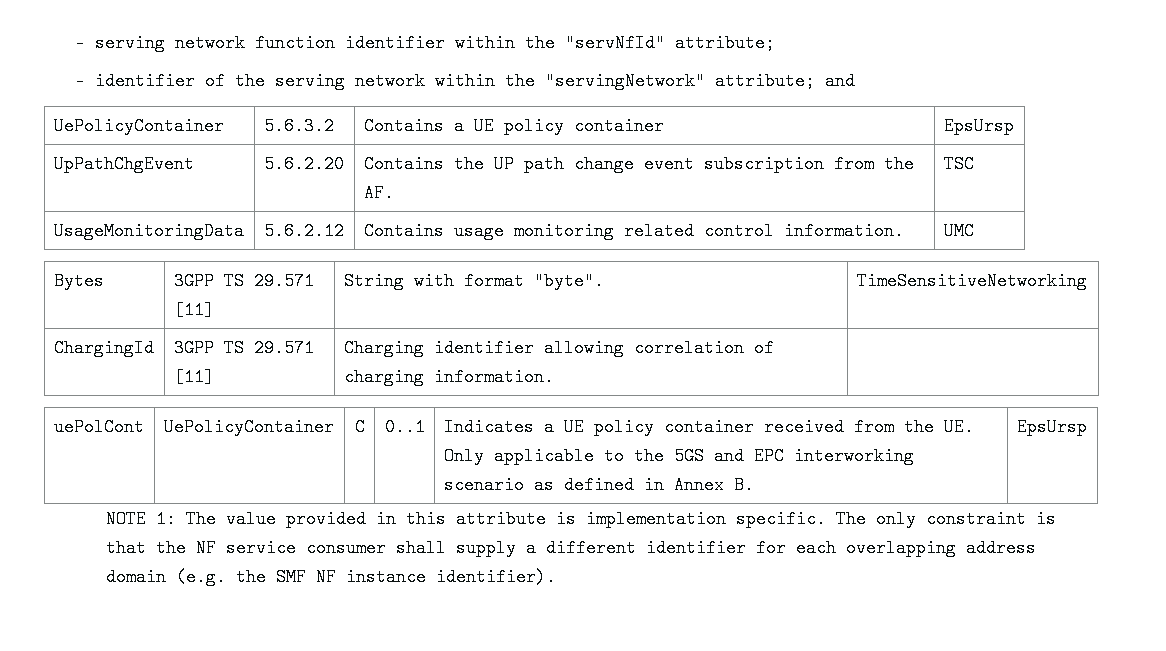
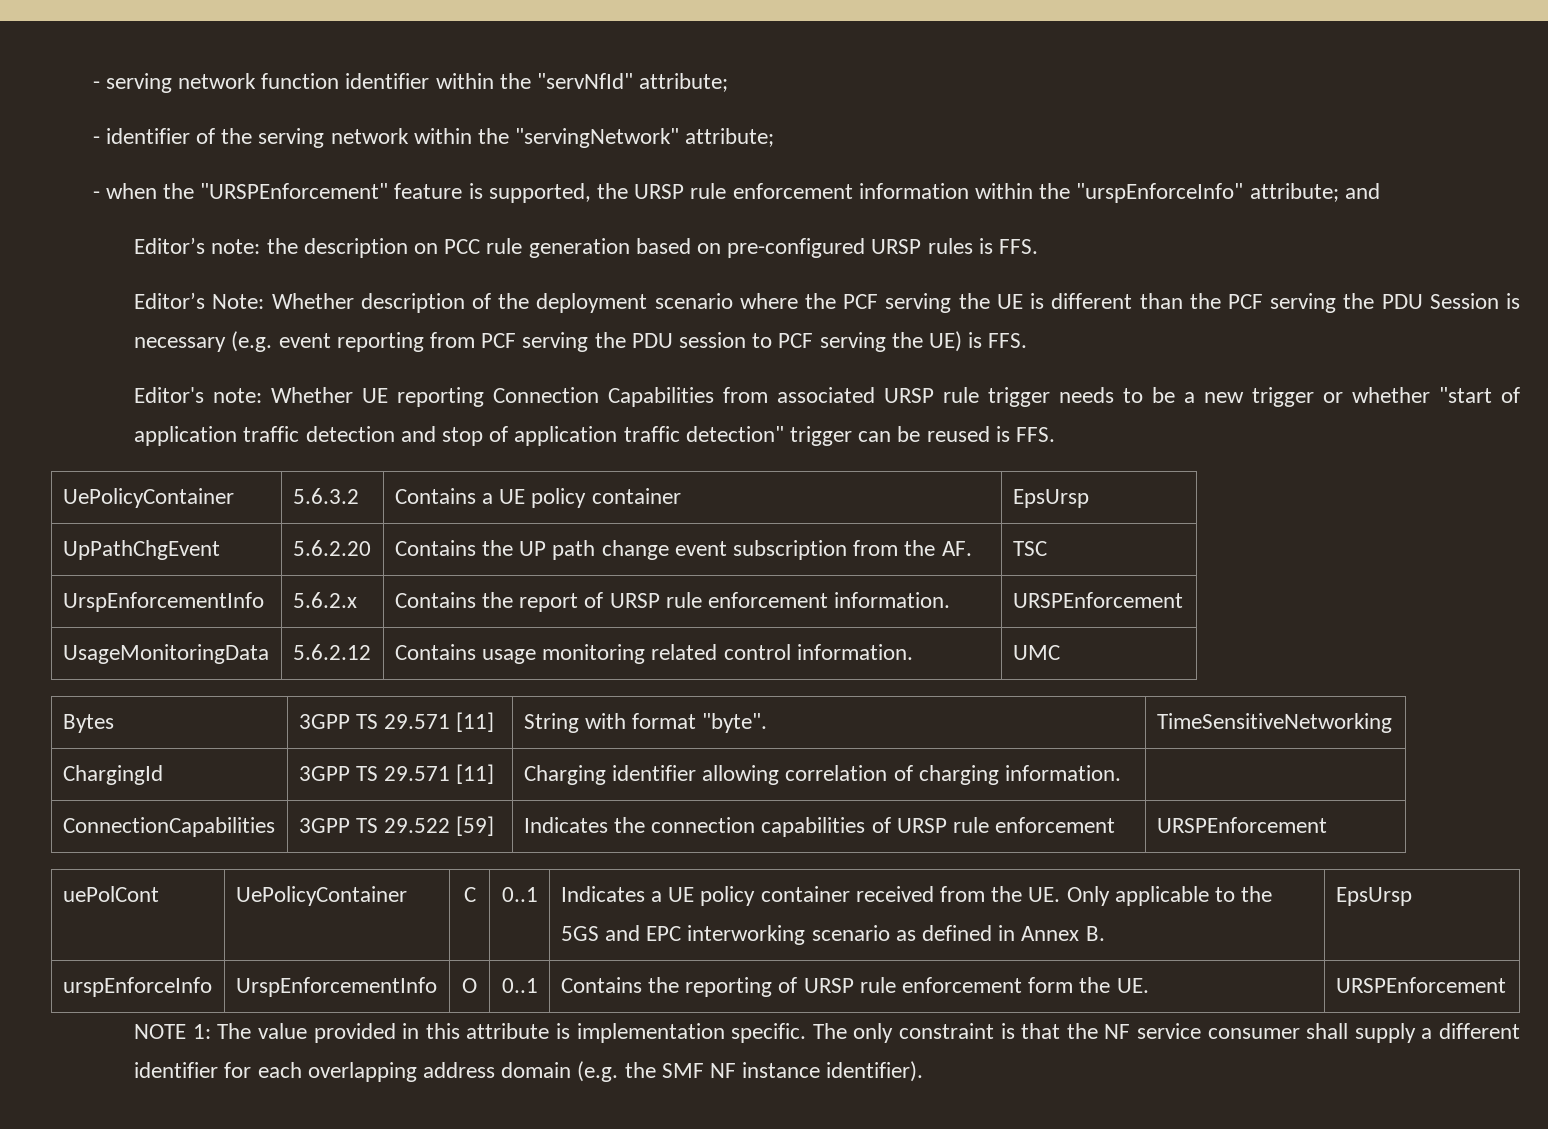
- - identifier of the serving network within the "servingNetwork" attribute; and
+ - identifier of the serving network within the "servingNetwork" attribute;
+ - when the "URSPEnforcement" feature is supported, the URSP rule enforcement information within the "urspEnforceInfo" attribute; and
+ Editor’s note: the description on PCC rule generation based on pre-configured URSP rules is FFS.
+ Editor’s Note: Whether description of the deployment scenario where the PCF serving the UE is different than the PCF serving the PDU Session is necessary (e.g. event reporting from PCF serving the PDU session to PCF serving the UE) is FFS.
+ Editor's note: Whether UE reporting Connection Capabilities from associated URSP rule trigger needs to be a new trigger or whether "start of application traffic detection and stop of application traffic detection" trigger can be reused is FFS.
+ UrspEnforcementInfo | 5.6.2.x | Contains the report of URSP rule enforcement information. | URSPEnforcement
+ ConnectionCapabilities | 3GPP TS 29.522 [59] | Indicates the connection capabilities of URSP rule enforcement | URSPEnforcement
+ urspEnforceInfo | UrspEnforcementInfo | O | 0..1 | Contains the reporting of URSP rule enforcement form the UE. | URSPEnforcement

